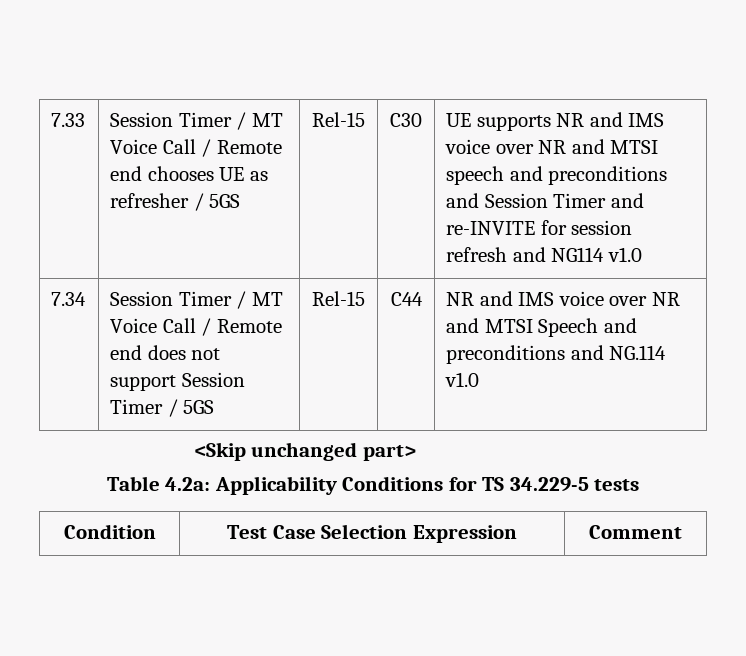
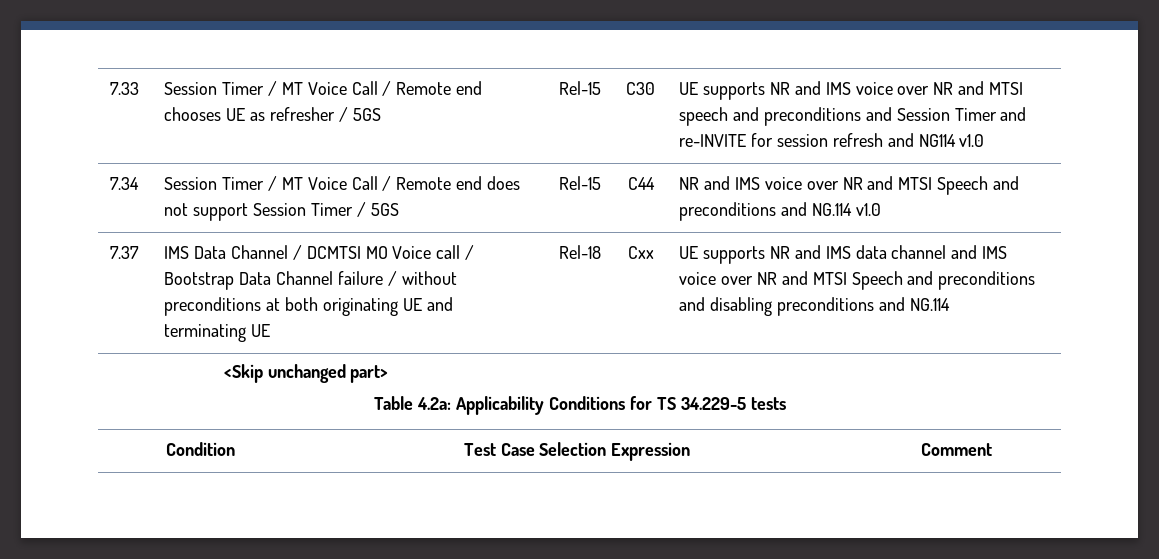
+ 7.37 | IMS Data Channel / DCMTSI MO Voice call / Bootstrap Data Channel failure / without preconditions at both originating UE and terminating UE | Rel-18 | Cxx | UE supports NR and IMS data channel and IMS voice over NR and MTSI Speech and preconditions and disabling preconditions and NG.114

